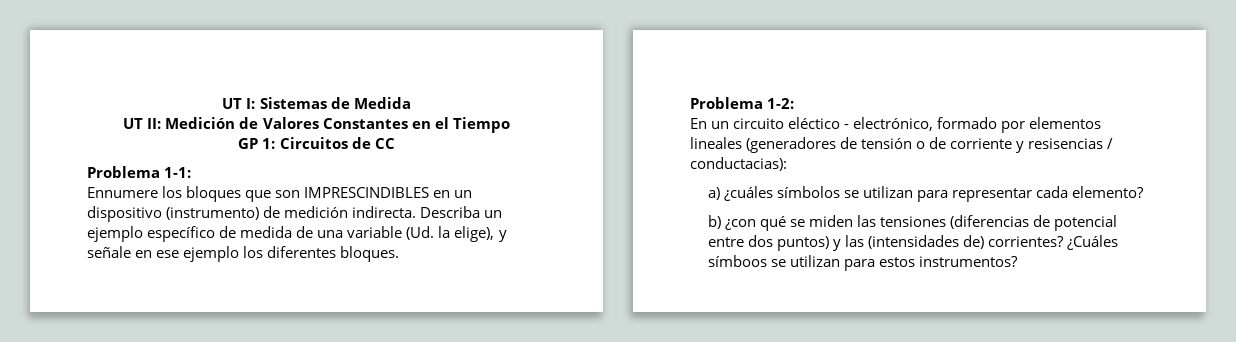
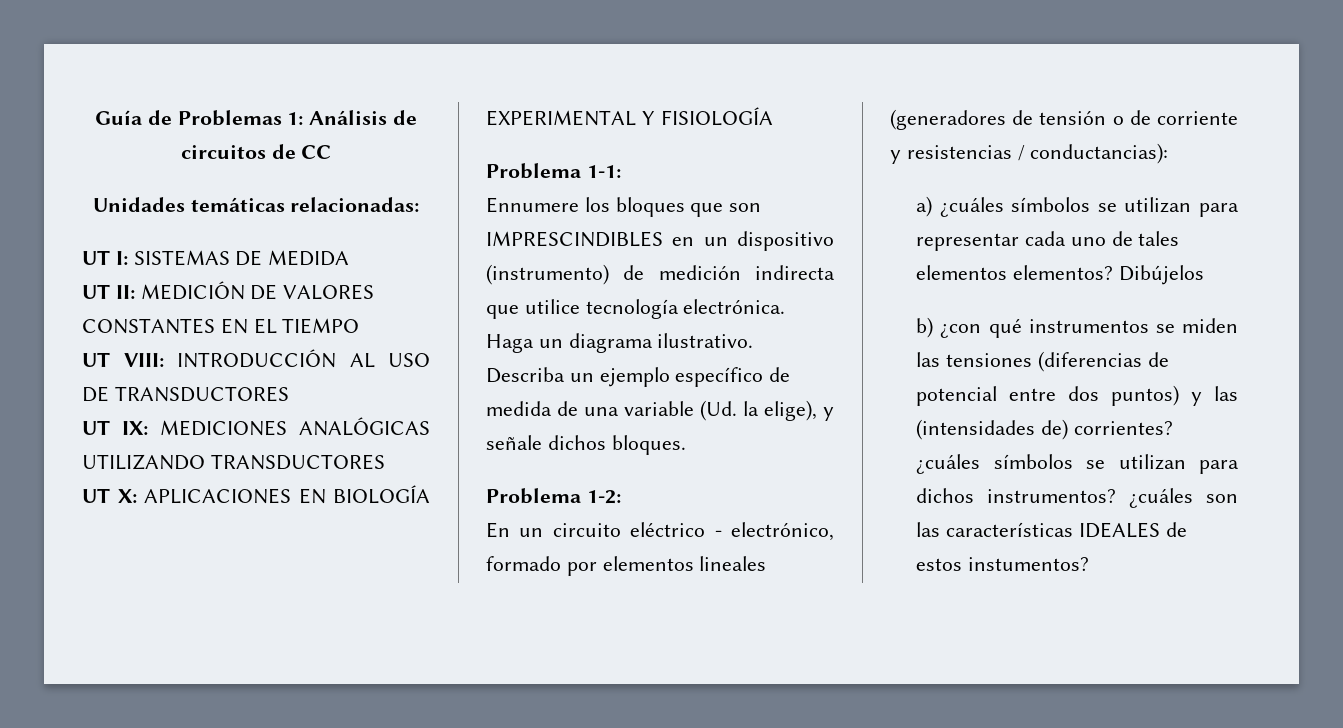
- UT I: Sistemas de Medida
- UT II: Medición de Valores Constantes en el Tiempo
- GP 1: Circuitos de CC
+ Guía de Problemas 1: Análisis de circuitos de CC
+ Unidades temáticas relacionadas:
+ UT I: SISTEMAS DE MEDIDA
+ UT II: MEDICIÓN DE VALORES CONSTANTES EN EL TIEMPO
+ UT VIII: INTRODUCCIÓN AL USO DE TRANSDUCTORES
+ UT IX: MEDICIONES ANALÓGICAS UTILIZANDO TRANSDUCTORES
+ UT X: APLICACIONES EN BIOLOGÍA EXPERIMENTAL Y FISIOLOGÍA
- Ennumere los bloques que son IMPRESCINDIBLES en un dispositivo (instrumento) de medición indirecta.
+ Ennumere los bloques que son IMPRESCINDIBLES en un dispositivo (instrumento) de medición indirecta que utilice tecnología electrónica. Haga un diagrama ilustrativo.
- Describa un ejemplo específico de medida de una variable (Ud. la elige), y señale en ese ejemplo los diferentes bloques.
+ Describa un ejemplo específico de medida de una variable (Ud. la elige), y señale dichos bloques.
- En un circuito eléctico - electrónico, formado por elementos lineales (generadores de tensión o de corriente y resisencias / conductacias):
+ En un circuito eléctrico - electrónico, formado por elementos lineales (generadores de tensión o de corriente y resistencias / conductancias):
- a) ¿cuáles símbolos se utilizan para representar cada elemento?
+ a) ¿cuáles símbolos se utilizan para representar cada uno de tales elementos elementos? Dibújelos
- b) ¿con qué se miden las tensiones (diferencias de potencial entre dos puntos) y las (intensidades de) corrientes?
+ b) ¿con qué instrumentos se miden las tensiones (diferencias de potencial entre dos puntos) y las (intensidades de) corrientes?
- ¿Cuáles símboos se utilizan para estos instrumentos?
+ ¿cuáles símbolos se utilizan para dichos instrumentos? ¿cuáles son las características IDEALES de estos instumentos?

